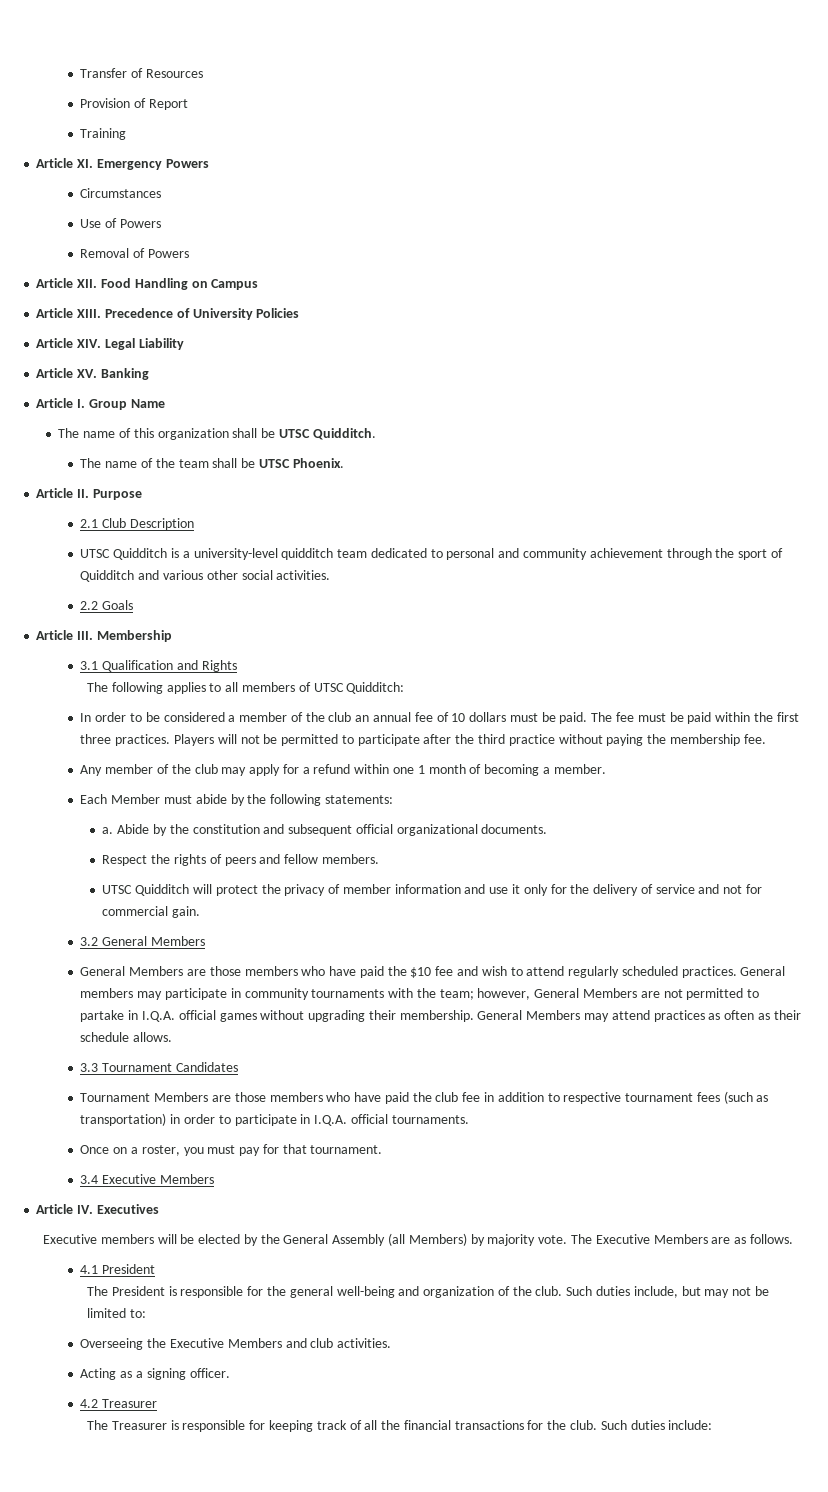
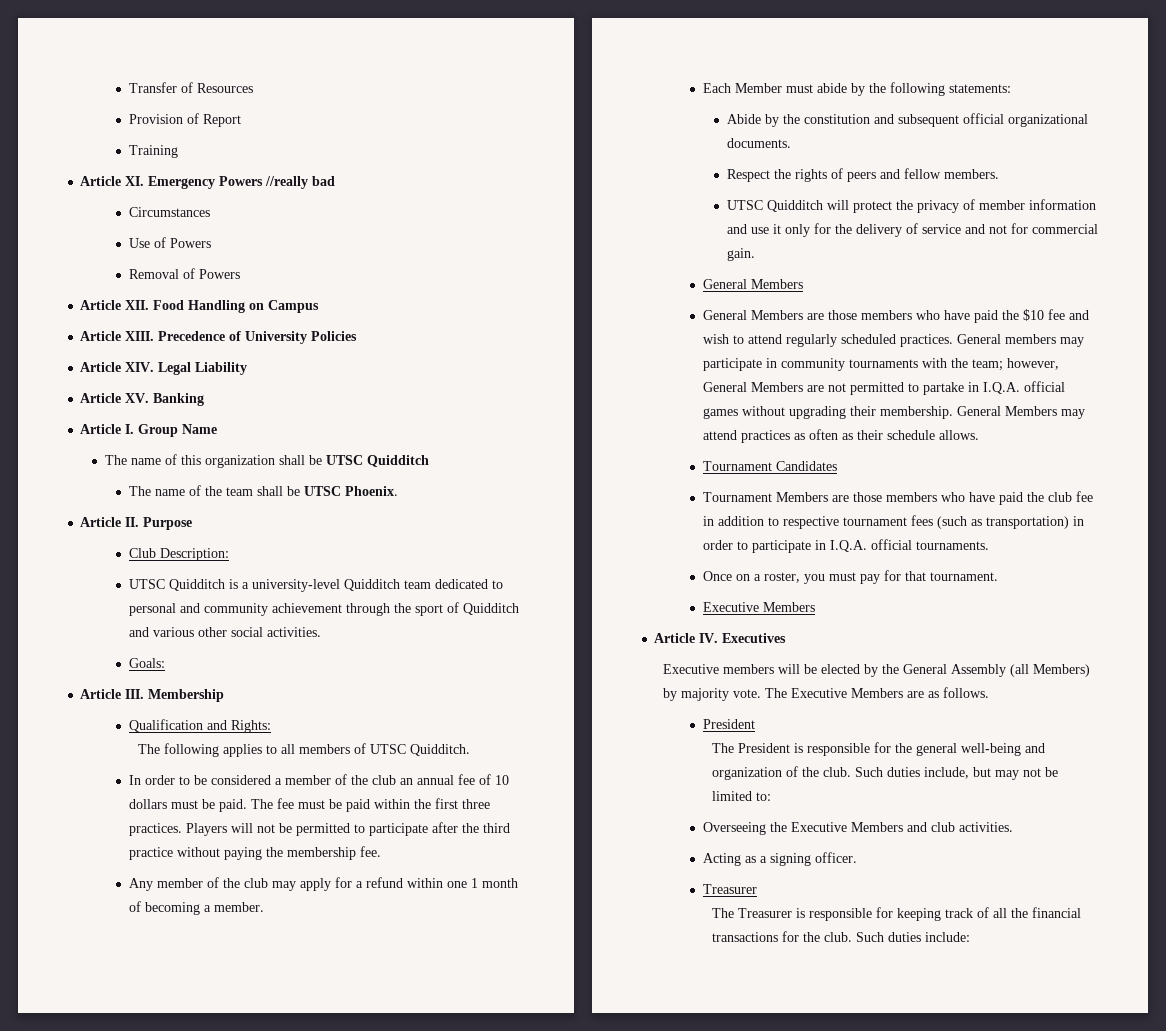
- Article XI. Emergency Powers
+ Article XI. Emergency Powers //really bad
- The name of this organization shall be UTSC Quidditch.
+ The name of this organization shall be UTSC Quidditch
- 2.1 Club Description
+ Club Description:
- UTSC Quidditch is a university-level quidditch team dedicated to personal and community achievement through the sport of Quidditch and various other social activities.
+ UTSC Quidditch is a university-level Quidditch team dedicated to personal and community achievement through the sport of Quidditch and various other social activities.
- 2.2 Goals
+ Goals:
- 3.1 Qualification and Rights
+ Qualification and Rights:
- The following applies to all members of UTSC Quidditch:
+ The following applies to all members of UTSC Quidditch.
- a.
  UTSC Quidditch will protect the privacy of member information and use it only for the delivery of service and not for commercial gain.
- 3.2 General Members
+ General Members
- 3.3 Tournament Candidates
+ Tournament Candidates
  Once on a roster, you must pay for that tournament.
- 3.4 Executive Members
+ Executive Members
  The Executive Members are as follows.
- 4.1 President
+ President
  Acting as a signing officer.
- 4.2 Treasurer
+ Treasurer

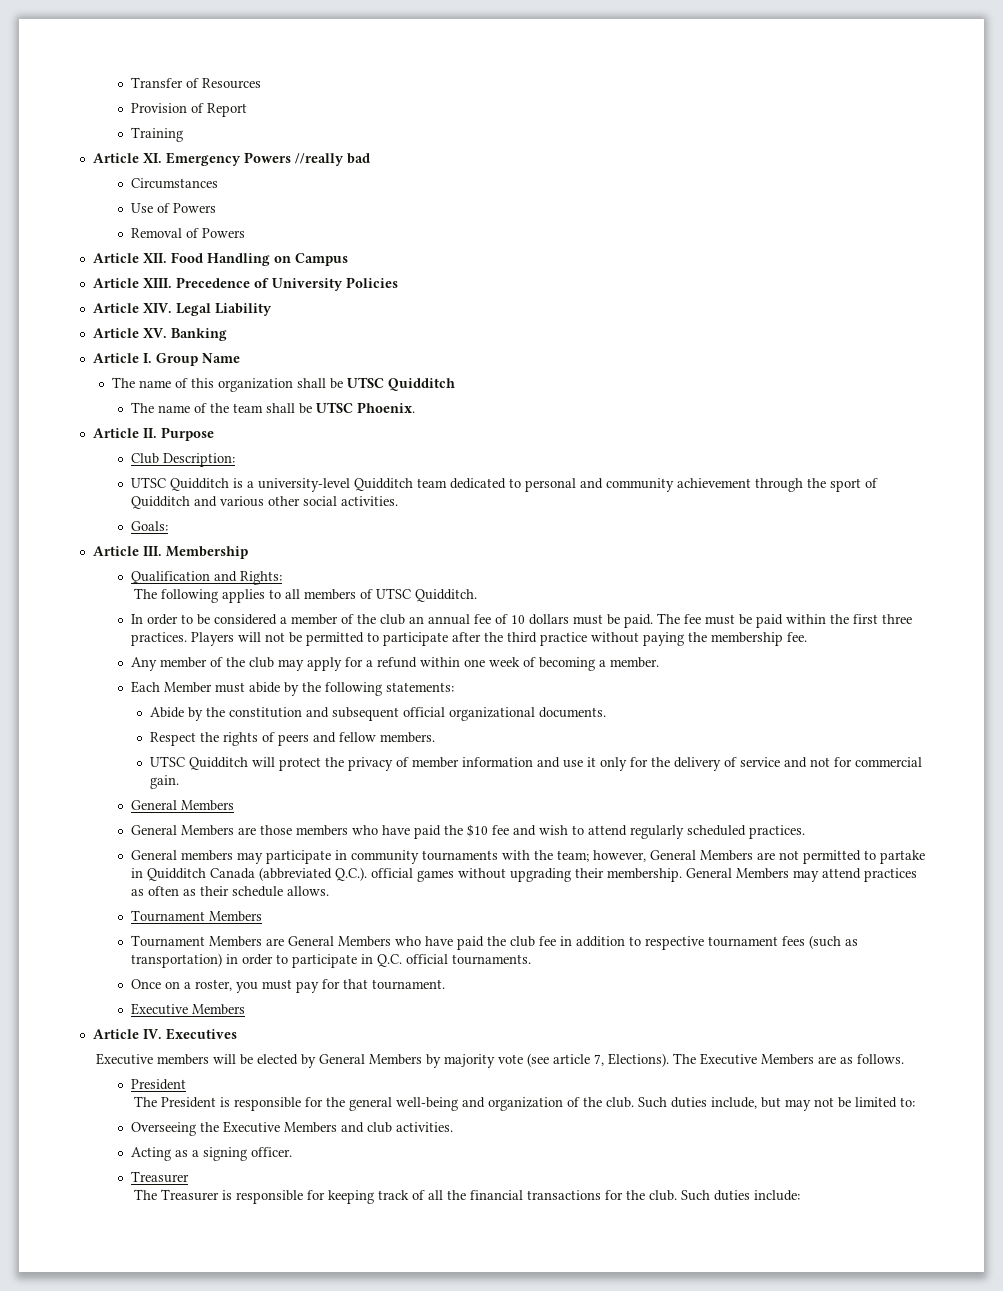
- Any member of the club may apply for a refund within one 1 month of becoming a member.
+ Any member of the club may apply for a refund within one week of becoming a member.
- General Members are those members who have paid the $10 fee and wish to attend regularly scheduled practices. General members may participate in community tournaments with the team; however, General Members are not permitted to partake in I.Q.A. official games without upgrading their membership.
+ General Members are those members who have paid the $10 fee and wish to attend regularly scheduled practices.
+ General members may participate in community tournaments with the team; however, General Members are not permitted to partake in Quidditch Canada (abbreviated Q.C.). official games without upgrading their membership.
  General Members may attend practices as often as their schedule allows.
- Tournament Candidates
+ Tournament Members
- Tournament Members are those members who have paid the club fee in addition to respective tournament fees (such as transportation) in order to participate in I.Q.A. official tournaments.
+ Tournament Members are General Members who have paid the club fee in addition to respective tournament fees (such as transportation) in order to participate in Q.C. official tournaments.
- Executive members will be elected by the General Assembly (all Members) by majority vote.
+ Executive members will be elected by General Members by majority vote (see article 7, Elections).

